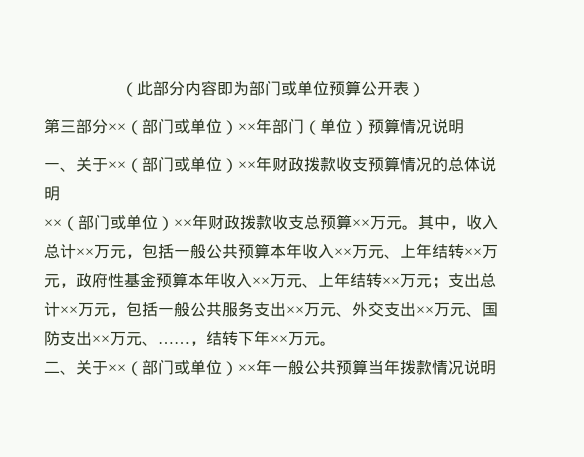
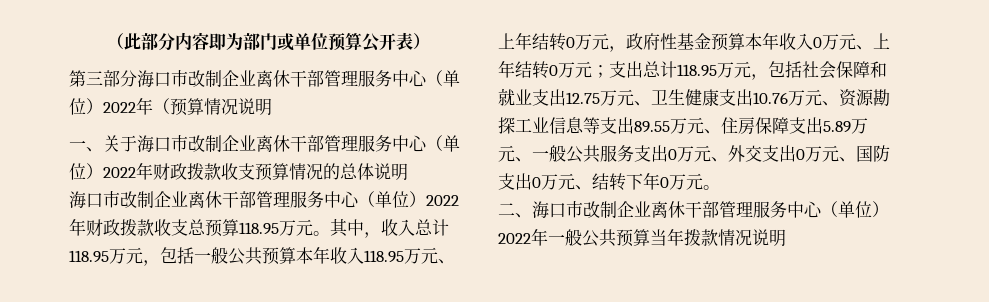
- 第三部分××（部门或单位）××年部门（单位）预算情况说明
+ 第三部分海口市改制企业离休干部管理服务中心（单位）2022年（预算情况说明
- 一、关于××（部门或单位）××年财政拨款收支预算情况的总体说明
+ 一、关于海口市改制企业离休干部管理服务中心（单位）2022年财政拨款收支预算情况的总体说明
- ××（部门或单位）××年财政拨款收支总预算××万元。
+ 海口市改制企业离休干部管理服务中心（单位）2022年财政拨款收支总预算118.95万元。
- 其中，收入总计××万元，包括一般公共预算本年收入××万元、上年结转××万元，政府性基金预算本年收入××万元、上年结转××万元；支出总计××万元，包括一般公共服务支出××万元、外交支出××万元、国防支出××万元、……，结转下年××万元。
+ 其中，收入总计118.95万元，包括一般公共预算本年收入118.95万元、上年结转0万元，政府性基金预算本年收入0万元、上年结转0万元；支出总计118.95万元，包括社会保障和就业支出12.75万元、卫生健康支出10.76万元、资源勘探工业信息等支出89.55万元、住房保障支出5.89万元、一般公共服务支出0万元、外交支出0万元、国防支出0万元、结转下年0万元。
- 二、关于××（部门或单位）××年一般公共预算当年拨款情况说明
+ 二、海口市改制企业离休干部管理服务中心（单位）2022年一般公共预算当年拨款情况说明

